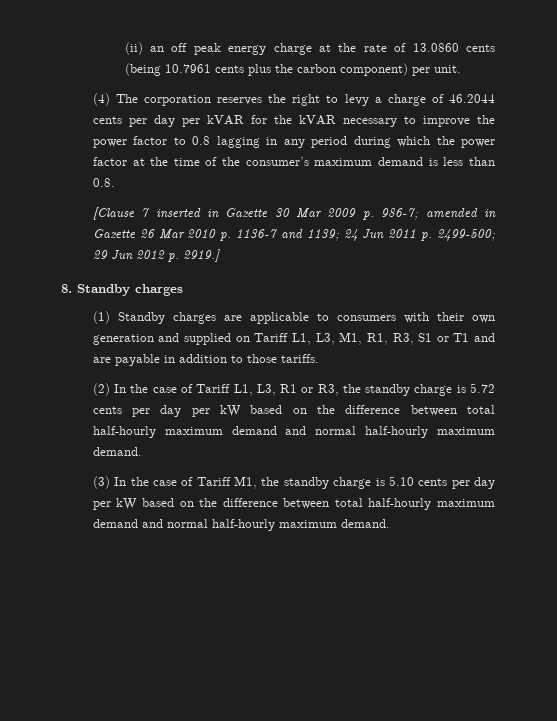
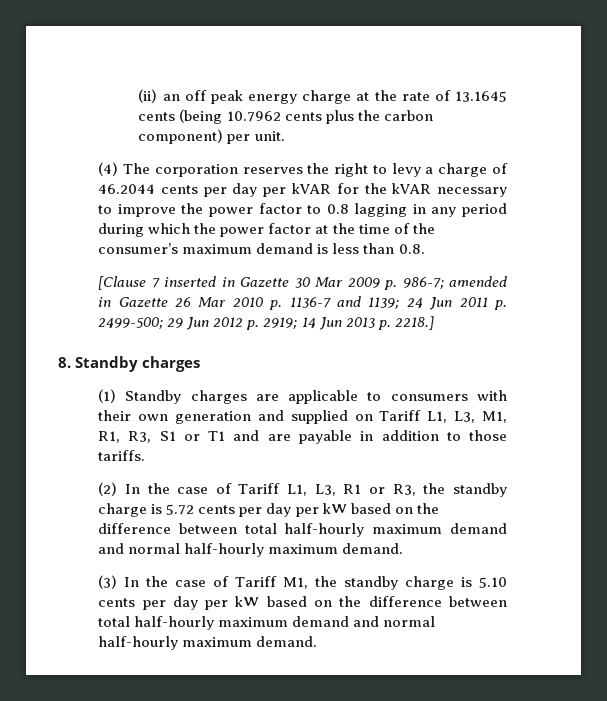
- (ii) an off peak energy charge at the rate of 13.0860 cents (being 10.7961 cents plus the carbon component) per unit.
+ (ii) an off peak energy charge at the rate of 13.1645 cents (being 10.7962 cents plus the carbon component) per unit.
- [Clause 7 inserted in Gazette 30 Mar 2009 p. 986-7; amended in Gazette 26 Mar 2010 p. 1136-7 and 1139; 24 Jun 2011 p. 2499-500; 29 Jun 2012 p. 2919.]
+ [Clause 7 inserted in Gazette 30 Mar 2009 p. 986-7; amended in Gazette 26 Mar 2010 p. 1136-7 and 1139; 24 Jun 2011 p. 2499-500; 29 Jun 2012 p. 2919; 14 Jun 2013 p. 2218.]

